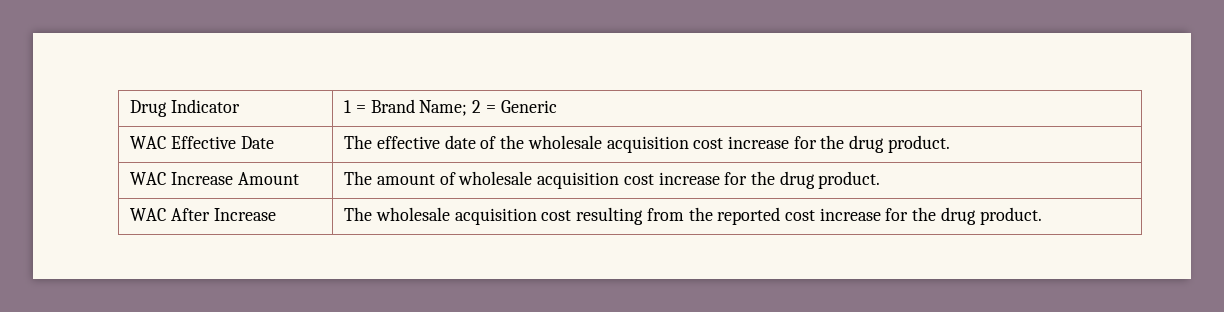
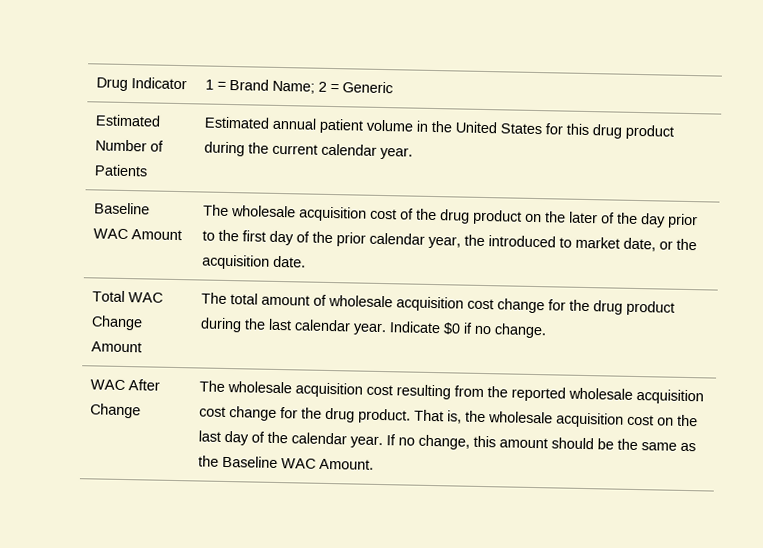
- WAC Effective Date | The effective date of the wholesale acquisition cost increase for the drug product.
- WAC Increase Amount | The amount of wholesale acquisition cost increase for the drug product.
+ Estimated Number of Patients | Estimated annual patient volume in the United States for this drug product during the current calendar year.
+ Baseline WAC Amount | The wholesale acquisition cost of the drug product on the later of the day prior to the first day of the prior calendar year, the introduced to market date, or the acquisition date.
+ Total WAC Change Amount | The total amount of wholesale acquisition cost change for the drug product during the last calendar year. Indicate $0 if no change.
- WAC After Increase
+ WAC After Change
- The wholesale acquisition cost resulting from the reported cost increase for the drug product.
+ The wholesale acquisition cost resulting from the reported wholesale acquisition cost change for the drug product. That is, the wholesale acquisition cost on the last day of the calendar year. If no change, this amount should be the same as the Baseline WAC Amount.

